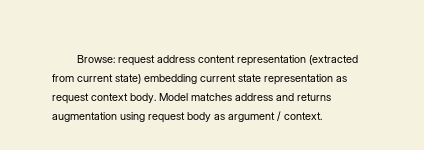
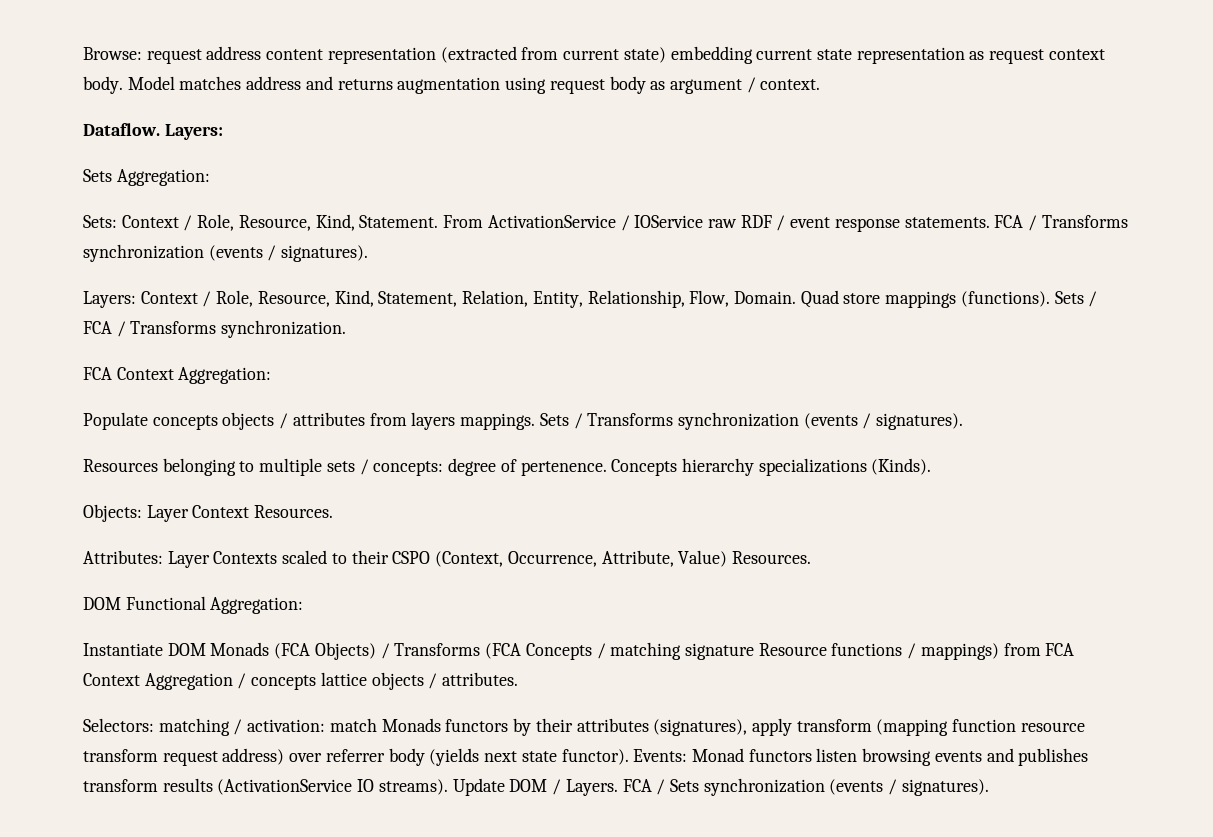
+ Dataflow. Layers:
+ Sets Aggregation:
+ Sets: Context / Role, Resource, Kind, Statement. From ActivationService / IOService raw RDF / event response statements. FCA / Transforms synchronization (events / signatures).
+ Layers: Context / Role, Resource, Kind, Statement, Relation, Entity, Relationship, Flow, Domain. Quad store mappings (functions). Sets / FCA / Transforms synchronization.
+ FCA Context Aggregation:
+ Populate concepts objects / attributes from layers mappings. Sets / Transforms synchronization (events / signatures).
+ Resources belonging to multiple sets / concepts: degree of pertenence. Concepts hierarchy specializations (Kinds).
+ Objects: Layer Context Resources.
+ Attributes: Layer Contexts scaled to their CSPO (Context, Occurrence, Attribute, Value) Resources.
+ DOM Functional Aggregation:
+ Instantiate DOM Monads (FCA Objects) / Transforms (FCA Concepts / matching signature Resource functions / mappings) from FCA Context Aggregation / concepts lattice objects / attributes.
+ Selectors: matching / activation: match Monads functors by their attributes (signatures), apply transform (mapping function resource transform request address) over referrer body (yields next state functor). Events: Monad functors listen browsing events and publishes transform results (ActivationService IO streams). Update DOM / Layers. FCA / Sets synchronization (events / signatures).

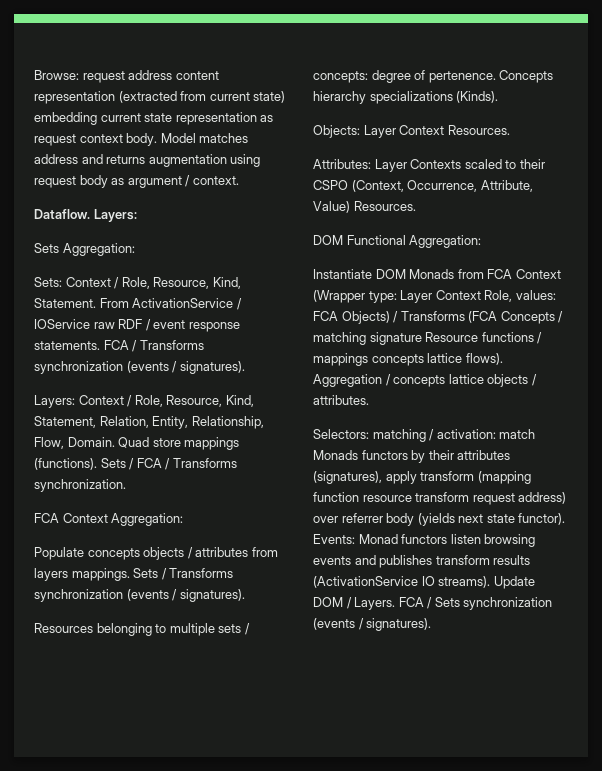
- Instantiate DOM Monads (FCA Objects) / Transforms (FCA Concepts / matching signature Resource functions / mappings) from FCA Context Aggregation / concepts lattice objects / attributes.
+ Instantiate DOM Monads from FCA Context (Wrapper type: Layer Context Role, values: FCA Objects) / Transforms (FCA Concepts / matching signature Resource functions / mappings concepts lattice flows). Aggregation / concepts lattice objects / attributes.

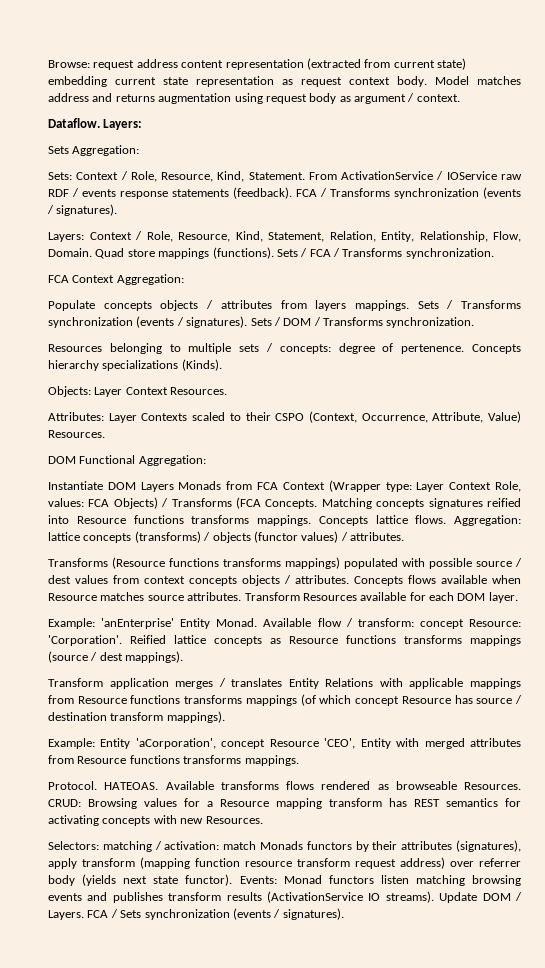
- From ActivationService / IOService raw RDF / event response statements.
+ From ActivationService / IOService raw RDF / events response statements (feedback).
+ Sets / DOM / Transforms synchronization.
- Instantiate DOM Monads from FCA Context (Wrapper type: Layer Context Role, values: FCA Objects) / Transforms (FCA Concepts / matching signature Resource functions / mappings concepts lattice flows). Aggregation / concepts lattice objects / attributes.
+ Instantiate DOM Layers Monads from FCA Context (Wrapper type: Layer Context Role, values: FCA Objects) / Transforms (FCA Concepts. Matching concepts signatures reified into Resource functions transforms mappings. Concepts lattice flows. Aggregation: lattice concepts (transforms) / objects (functor values) / attributes.
+ Transforms (Resource functions transforms mappings) populated with possible source / dest values from context concepts objects / attributes. Concepts flows available when Resource matches source attributes. Transform Resources available for each DOM layer.
+ Example: 'anEnterprise' Entity Monad. Available flow / transform: concept Resource: 'Corporation'. Reified lattice concepts as Resource functions transforms mappings (source / dest mappings).
+ Transform application merges / translates Entity Relations with applicable mappings from Resource functions transforms mappings (of which concept Resource has source / destination transform mappings).
+ Example: Entity 'aCorporation', concept Resource 'CEO', Entity with merged attributes from Resource functions transforms mappings.
+ Protocol. HATEOAS. Available transforms flows rendered as browseable Resources. CRUD: Browsing values for a Resource mapping transform has REST semantics for activating concepts with new Resources.
- Events: Monad functors listen browsing events and publishes transform results (ActivationService IO streams).
+ Events: Monad functors listen matching browsing events and publishes transform results (ActivationService IO streams).

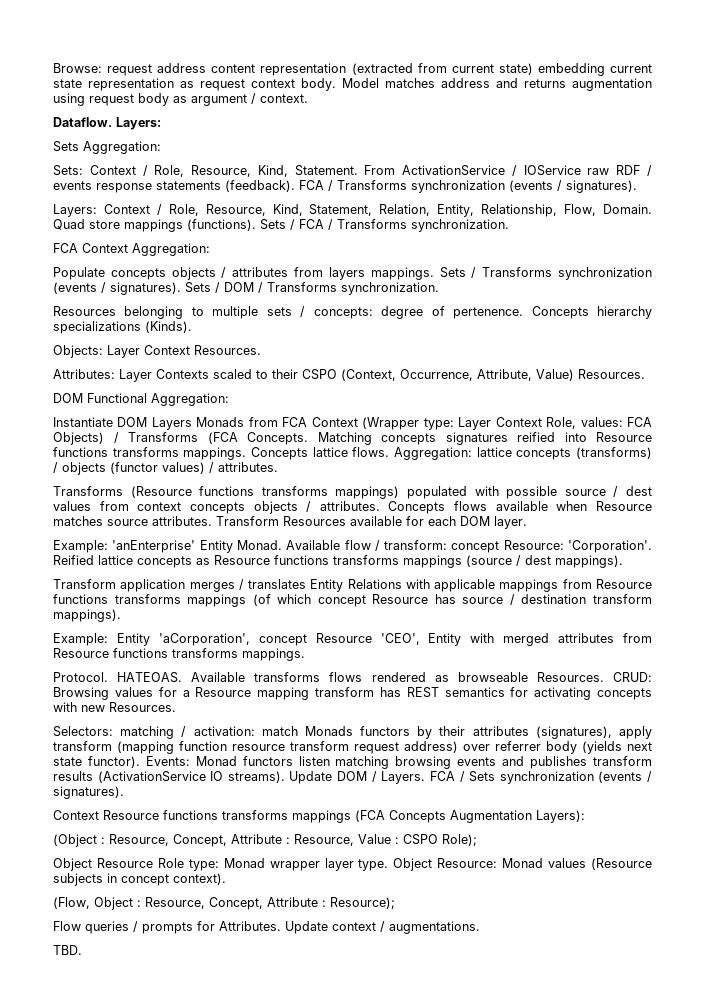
+ Context Resource functions transforms mappings (FCA Concepts Augmentation Layers):
+ (Object : Resource, Concept, Attribute : Resource, Value : CSPO Role);
+ Object Resource Role type: Monad wrapper layer type. Object Resource: Monad values (Resource subjects in concept context).
+ (Flow, Object : Resource, Concept, Attribute : Resource);
+ Flow queries / prompts for Attributes. Update context / augmentations.
+ TBD.

